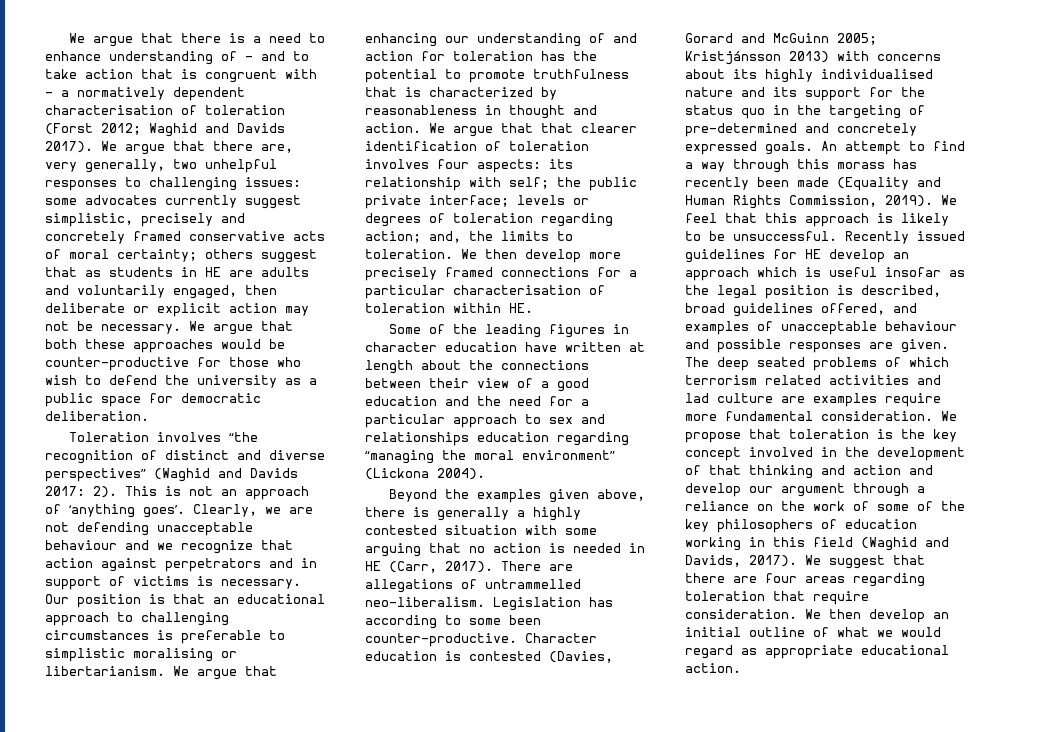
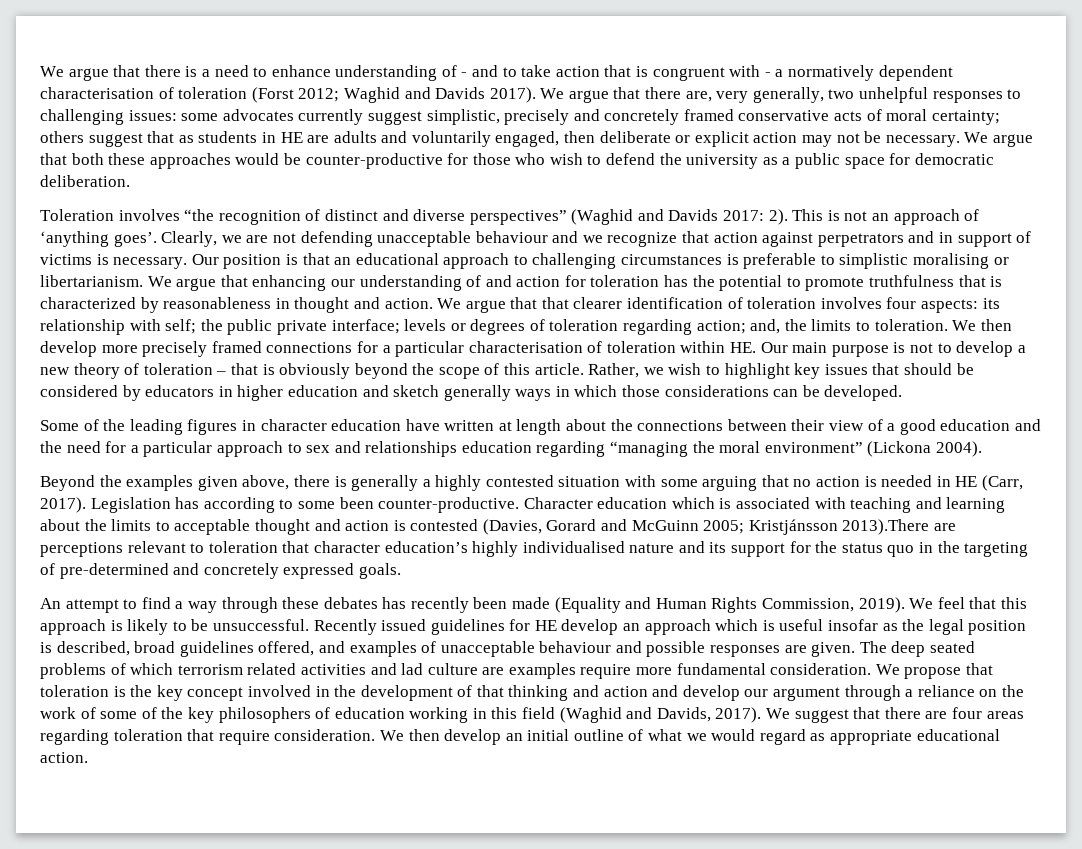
- We then develop more precisely framed connections for a particular characterisation of toleration within HE.
+ We then develop more precisely framed connections for a particular characterisation of toleration within HE. Our main purpose is not to develop a new theory of toleration – that is obviously beyond the scope of this article. Rather, we wish to highlight key issues that should be considered by educators in higher education and sketch generally ways in which those considerations can be developed.
- There are allegations of untrammelled neo-liberalism.
- Character education is contested (Davies, Gorard and McGuinn 2005; Kristjánsson 2013) with concerns about its highly individualised nature and its support for the status quo in the targeting of pre-determined and concretely expressed goals. An attempt to find a way through this morass has recently been made (Equality and Human Rights Commission, 2019).
+ Character education which is associated with teaching and learning about the limits to acceptable thought and action is contested (Davies, Gorard and McGuinn 2005; Kristjánsson 2013).There are perceptions relevant to toleration that character education’s highly individualised nature and its support for the status quo in the targeting of pre-determined and concretely expressed goals.
+ An attempt to find a way through these debates has recently been made (Equality and Human Rights Commission, 2019).

